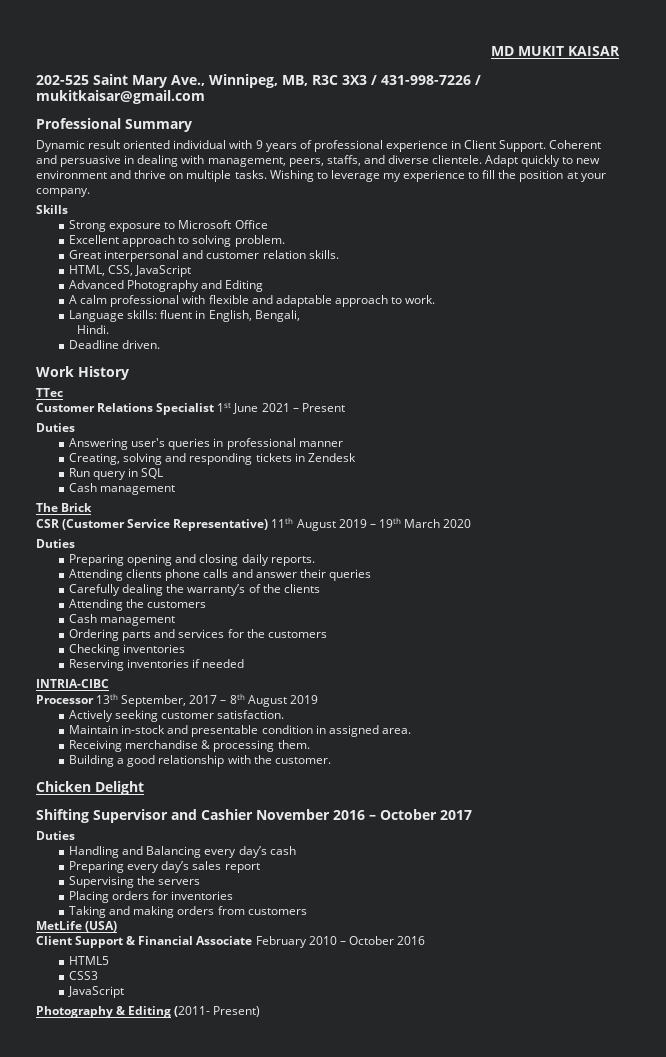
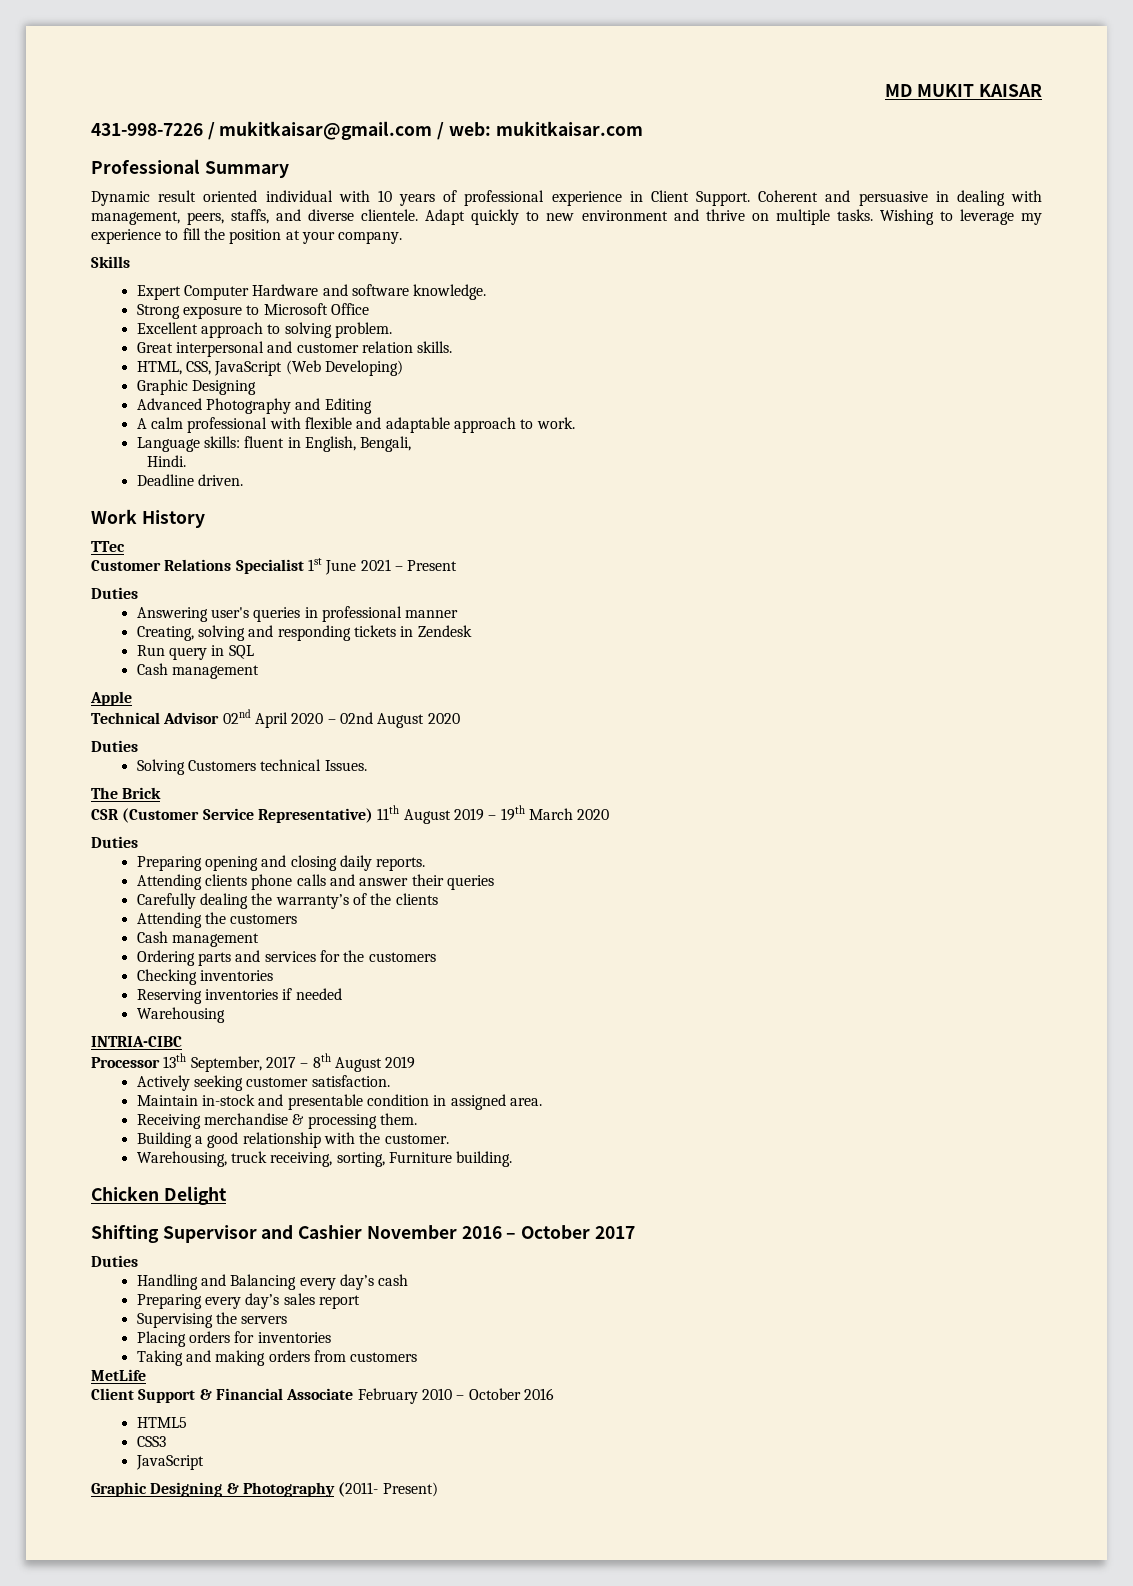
- 202-525 Saint Mary Ave., Winnipeg, MB, R3C 3X3 / 431-998-7226 / mukitkaisar@gmail.com
+ 431-998-7226 / mukitkaisar@gmail.com / web: mukitkaisar.com
- Dynamic result oriented individual with 9 years of professional experience in Client Support.
+ Dynamic result oriented individual with 10 years of professional experience in Client Support.
+ Expert Computer Hardware and software knowledge.
- HTML, CSS, JavaScript
+ HTML, CSS, JavaScript (Web Developing)
+ Graphic Designing
+ Apple
+ Technical Advisor 02nd April 2020 – 02nd August 2020
+ Duties
+ Solving Customers technical Issues.
+ Warehousing
+ Warehousing, truck receiving, sorting, Furniture building.
- MetLife (USA)
+ MetLife
- Photography & Editing (2011- Present)
+ Graphic Designing & Photography (2011- Present)

